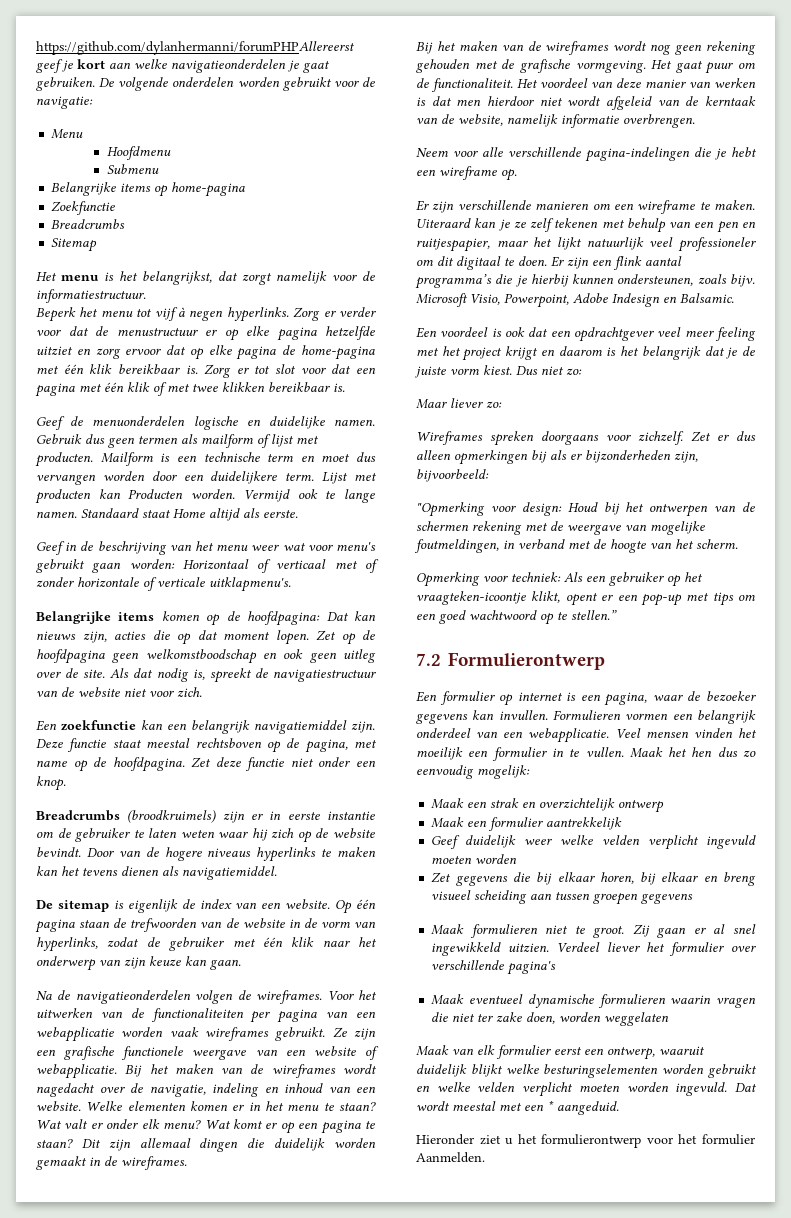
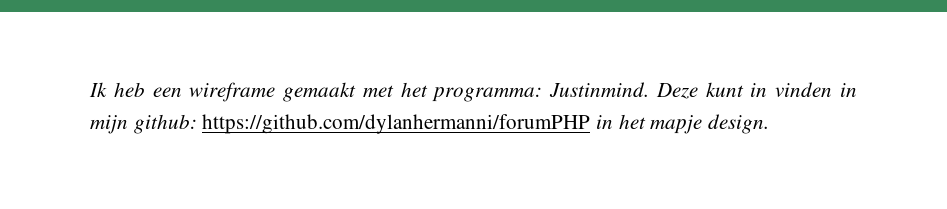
- https://github.com/dylanhermanni/forumPHPAllereerst geef je kort aan welke navigatieonderdelen je gaat gebruiken. De volgende onderdelen worden gebruikt voor de navigatie:
- Menu
- Hoofdmenu
- Submenu
- Belangrijke items op home-pagina
- Zoekfunctie
- Breadcrumbs
- Sitemap
- Het menu is het belangrijkst, dat zorgt namelijk voor de informatiestructuur.
- Beperk het menu tot vijf à negen hyperlinks. Zorg er verder voor dat de menustructuur er op elke pagina hetzelfde uitziet en zorg ervoor dat op elke pagina de home-pagina met één klik bereikbaar is. Zorg er tot slot voor dat een pagina met één klik of met twee klikken bereikbaar is.
- Geef de menuonderdelen logische en duidelijke namen. Gebruik dus geen termen als mailform of lijst met producten. Mailform is een technische term en moet dus vervangen worden door een duidelijkere term. Lijst met producten kan Producten worden. Vermijd ook te lange namen. Standaard staat Home altijd als eerste.
- Geef in de beschrijving van het menu weer wat voor menu's gebruikt gaan worden: Horizontaal of verticaal met of zonder horizontale of verticale uitklapmenu's.
- Belangrijke items komen op de hoofdpagina: Dat kan nieuws zijn, acties die op dat moment lopen. Zet op de hoofdpagina geen welkomstboodschap en ook geen uitleg over de site. Als dat nodig is, spreekt de navigatiestructuur van de website niet voor zich.
- Een zoekfunctie kan een belangrijk navigatiemiddel zijn. Deze functie staat meestal rechtsboven op de pagina, met name op de hoofdpagina. Zet deze functie niet onder een knop.
- Breadcrumbs (broodkruimels) zijn er in eerste instantie om de gebruiker te laten weten waar hij zich op de website bevindt. Door van de hogere niveaus hyperlinks te maken kan het tevens dienen als navigatiemiddel.
- De sitemap is eigenlijk de index van een website. Op één pagina staan de trefwoorden van de website in de vorm van hyperlinks, zodat de gebruiker met één klik naar het onderwerp van zijn keuze kan gaan.
- Na de navigatieonderdelen volgen de wireframes. Voor het uitwerken van de functionaliteiten per pagina van een webapplicatie worden vaak wireframes gebruikt. Ze zijn een grafische functionele weergave van een website of webapplicatie. Bij het maken van de wireframes wordt nagedacht over de navigatie, indeling en inhoud van een website. Welke elementen komen er in het menu te staan? Wat valt er onder elk menu? Wat komt er op een pagina te staan? Dit zijn allemaal dingen die duidelijk worden gemaakt in de wireframes.
- Bij het maken van de wireframes wordt nog geen rekening gehouden met de grafische vormgeving. Het gaat puur om de functionaliteit. Het voordeel van deze manier van werken is dat men hierdoor niet wordt afgeleid van de kerntaak van de website, namelijk informatie overbrengen.
- Neem voor alle verschillende pagina-indelingen die je hebt een wireframe op.
- Er zijn verschillende manieren om een wireframe te maken. Uiteraard kan je ze zelf tekenen met behulp van een pen en ruitjespapier, maar het lijkt natuurlijk veel professioneler om dit digitaal te doen. Er zijn een flink aantal programma’s die je hierbij kunnen ondersteunen, zoals bijv. Microsoft Visio, Powerpoint, Adobe Indesign en Balsamic.
- Een voordeel is ook dat een opdrachtgever veel meer feeling met het project krijgt en daarom is het belangrijk dat je de juiste vorm kiest. Dus niet zo:
- Maar liever zo:
- Wireframes spreken doorgaans voor zichzelf. Zet er dus alleen opmerkingen bij als er bijzonderheden zijn, bijvoorbeeld:
- "Opmerking voor design: Houd bij het ontwerpen van de schermen rekening met de weergave van mogelijke foutmeldingen, in verband met de hoogte van het scherm.
- Opmerking voor techniek: Als een gebruiker op het vraagteken-icoontje klikt, opent er een pop-up met tips om een goed wachtwoord op te stellen.”
- 7.2 Formulierontwerp
- Een formulier op internet is een pagina, waar de bezoeker gegevens kan invullen. Formulieren vormen een belangrijk onderdeel van een webapplicatie. Veel mensen vinden het moeilijk een formulier in te vullen. Maak het hen dus zo eenvoudig mogelijk:
- Maak een strak en overzichtelijk ontwerp
- Maak een formulier aantrekkelijk
- Geef duidelijk weer welke velden verplicht ingevuld moeten worden
- Zet gegevens die bij elkaar horen, bij elkaar en breng visueel scheiding aan tussen groepen gegevens
- Maak formulieren niet te groot. Zij gaan er al snel ingewikkeld uitzien. Verdeel liever het formulier over verschillende pagina's
- Maak eventueel dynamische formulieren waarin vragen die niet ter zake doen, worden weggelaten
- Maak van elk formulier eerst een ontwerp, waaruit duidelijk blijkt welke besturingselementen worden gebruikt en welke velden verplicht moeten worden ingevuld. Dat wordt meestal met een * aangeduid.
- Hieronder ziet u het formulierontwerp voor het formulier Aanmelden.
+ Ik heb een wireframe gemaakt met het programma: Justinmind. Deze kunt in vinden in mijn github: https://github.com/dylanhermanni/forumPHP in het mapje design.

